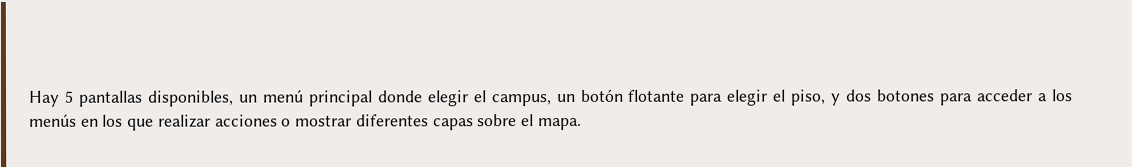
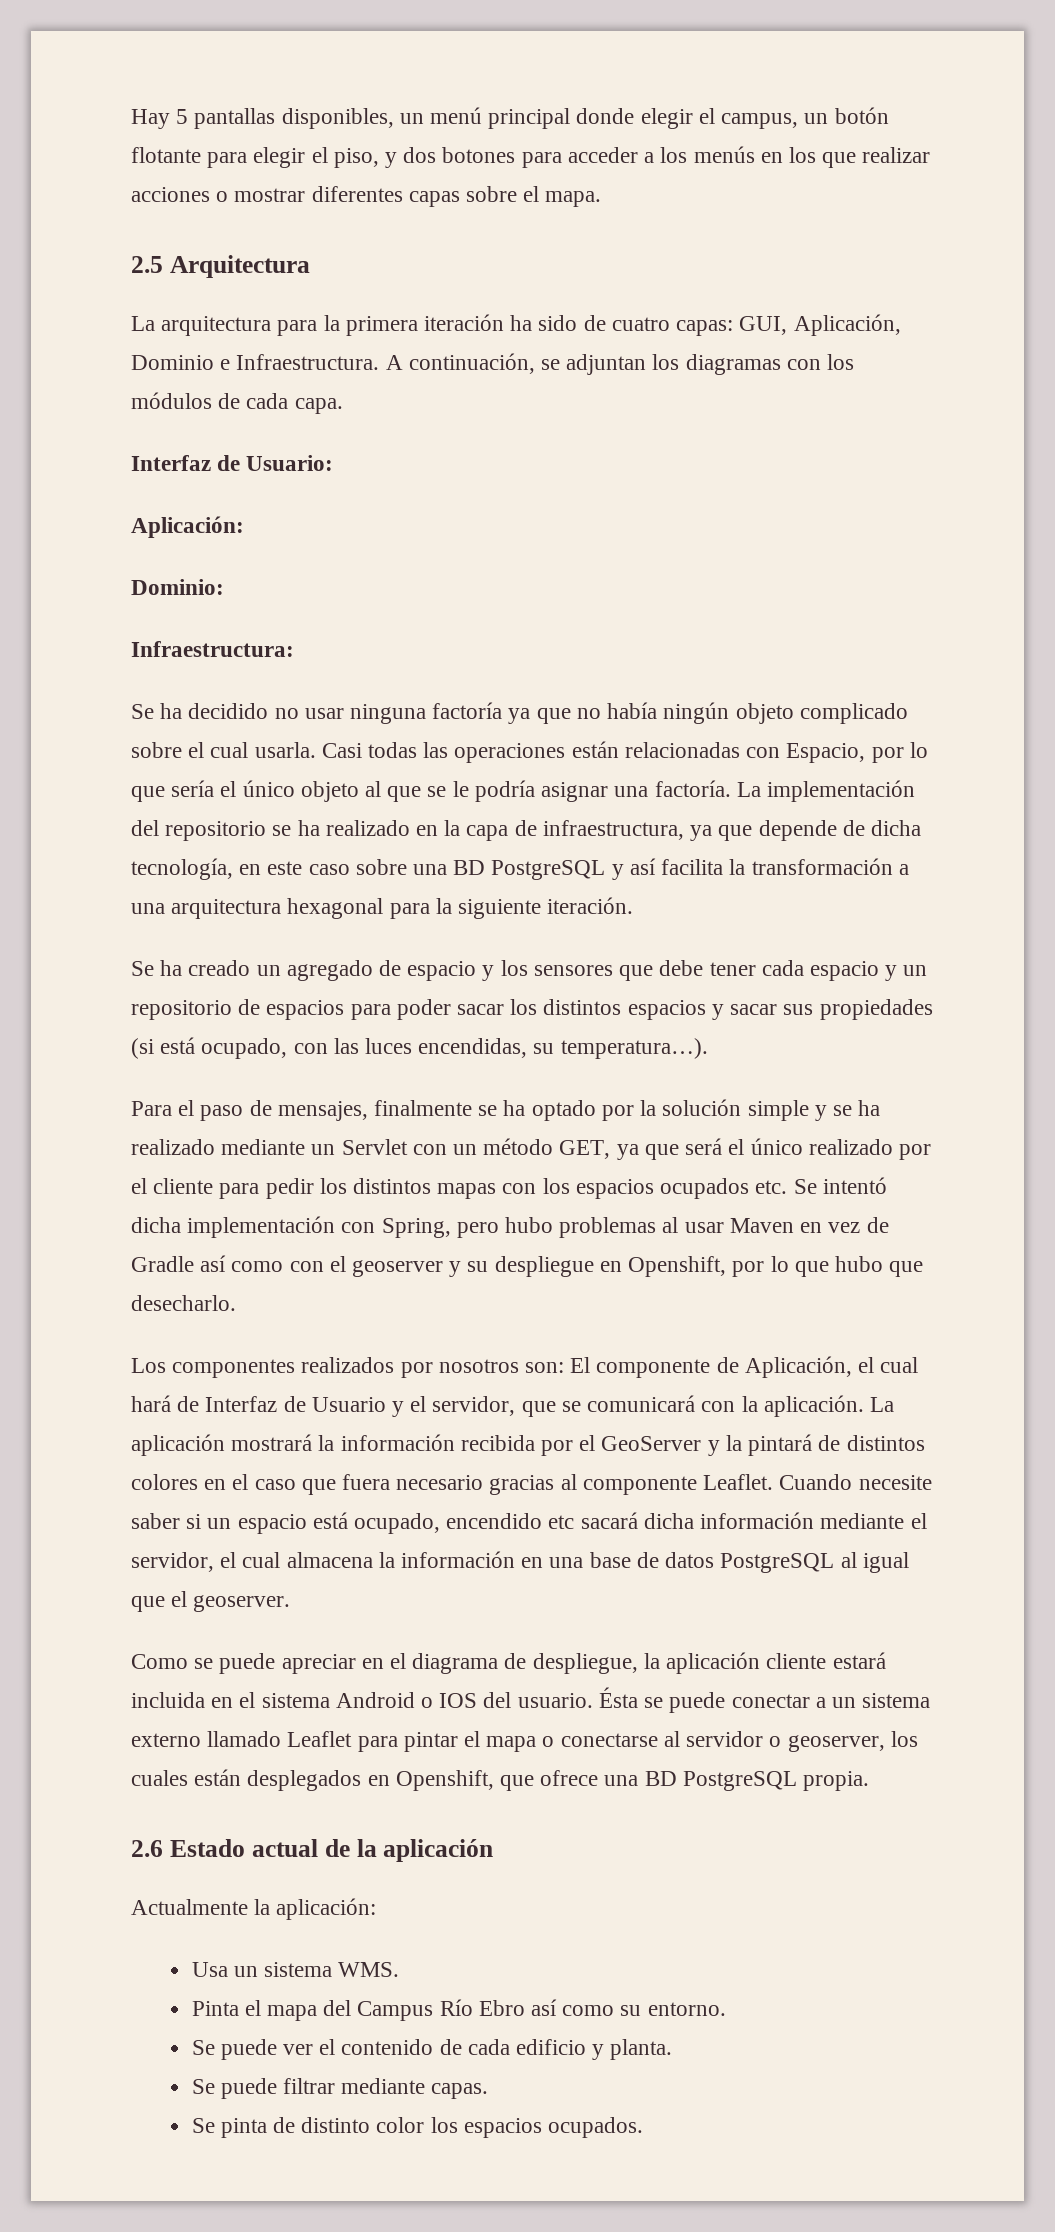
+ 2.5 Arquitectura
+ La arquitectura para la primera iteración ha sido de cuatro capas: GUI, Aplicación, Dominio e Infraestructura. A continuación, se adjuntan los diagramas con los módulos de cada capa.
+ Interfaz de Usuario:
+ Aplicación:
+ Dominio:
+ Infraestructura:
+ Se ha decidido no usar ninguna factoría ya que no había ningún objeto complicado sobre el cual usarla. Casi todas las operaciones están relacionadas con Espacio, por lo que sería el único objeto al que se le podría asignar una factoría. La implementación del repositorio se ha realizado en la capa de infraestructura, ya que depende de dicha tecnología, en este caso sobre una BD PostgreSQL y así facilita la transformación a una arquitectura hexagonal para la siguiente iteración.
+ Se ha creado un agregado de espacio y los sensores que debe tener cada espacio y un repositorio de espacios para poder sacar los distintos espacios y sacar sus propiedades (si está ocupado, con las luces encendidas, su temperatura…).
+ Para el paso de mensajes, finalmente se ha optado por la solución simple y se ha realizado mediante un Servlet con un método GET, ya que será el único realizado por el cliente para pedir los distintos mapas con los espacios ocupados etc. Se intentó dicha implementación con Spring, pero hubo problemas al usar Maven en vez de Gradle así como con el geoserver y su despliegue en Openshift, por lo que hubo que desecharlo.
+ Los componentes realizados por nosotros son: El componente de Aplicación, el cual hará de Interfaz de Usuario y el servidor, que se comunicará con la aplicación. La aplicación mostrará la información recibida por el GeoServer y la pintará de distintos colores en el caso que fuera necesario gracias al componente Leaflet. Cuando necesite saber si un espacio está ocupado, encendido etc sacará dicha información mediante el servidor, el cual almacena la información en una base de datos PostgreSQL al igual que el geoserver.
+ Como se puede apreciar en el diagrama de despliegue, la aplicación cliente estará incluida en el sistema Android o IOS del usuario. Ésta se puede conectar a un sistema externo llamado Leaflet para pintar el mapa o conectarse al servidor o geoserver, los cuales están desplegados en Openshift, que ofrece una BD PostgreSQL propia.
+ 2.6 Estado actual de la aplicación
+ Actualmente la aplicación:
+ Usa un sistema WMS.
+ Pinta el mapa del Campus Río Ebro así como su entorno.
+ Se puede ver el contenido de cada edificio y planta.
+ Se puede filtrar mediante capas.
+ Se pinta de distinto color los espacios ocupados.

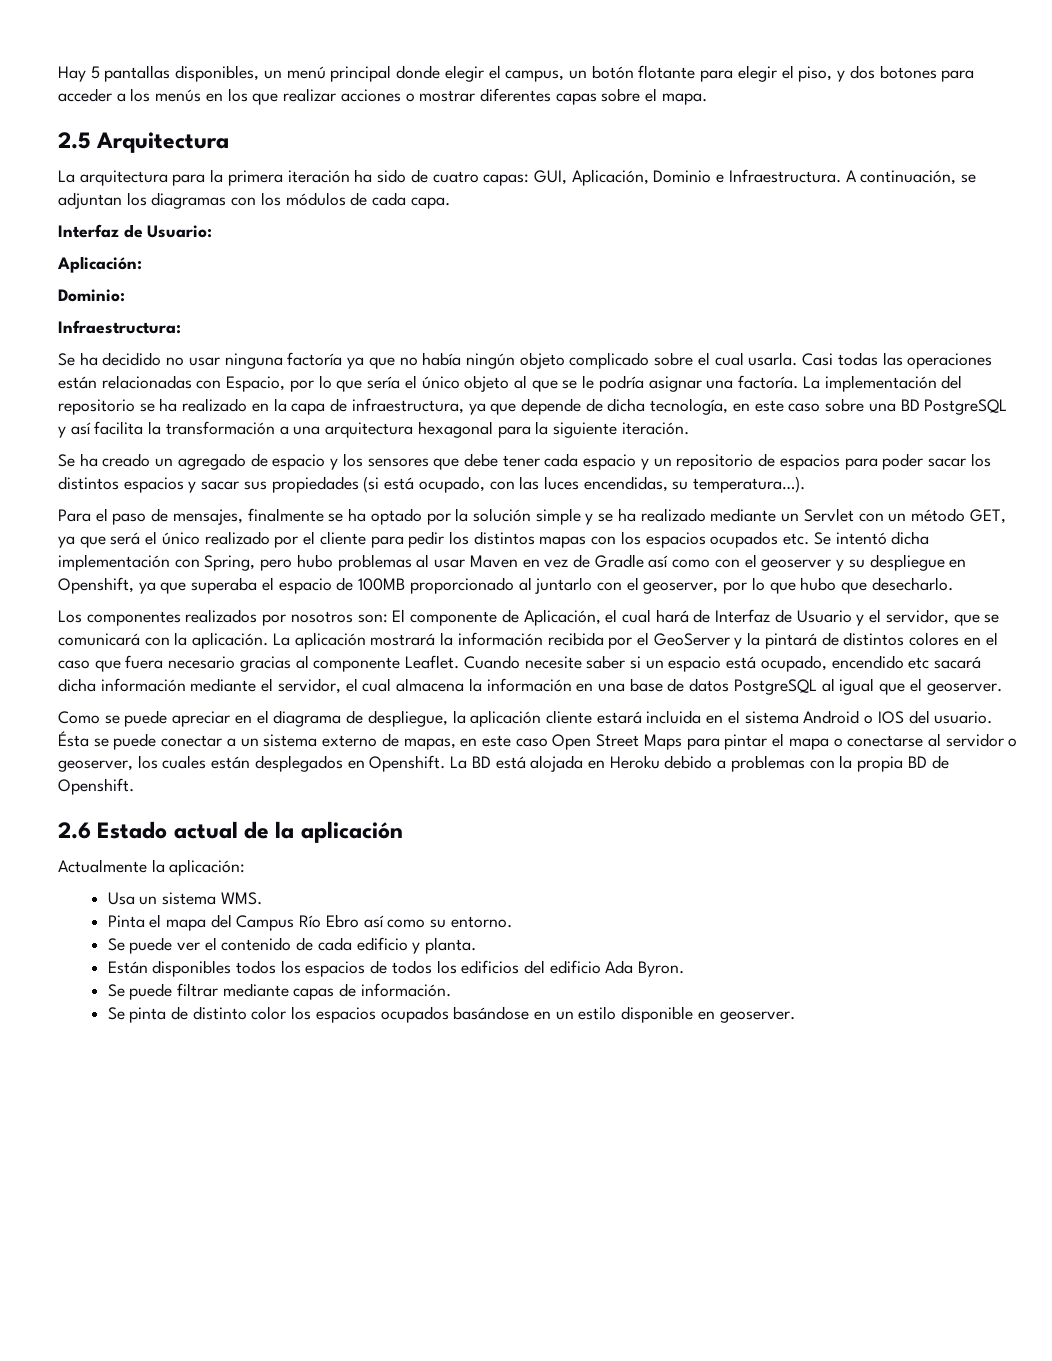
- Para el paso de mensajes, finalmente se ha optado por la solución simple y se ha realizado mediante un Servlet con un método GET, ya que será el único realizado por el cliente para pedir los distintos mapas con los espacios ocupados etc. Se intentó dicha implementación con Spring, pero hubo problemas al usar Maven en vez de Gradle así como con el geoserver y su despliegue en Openshift, por lo que hubo que desecharlo.
+ Para el paso de mensajes, finalmente se ha optado por la solución simple y se ha realizado mediante un Servlet con un método GET, ya que será el único realizado por el cliente para pedir los distintos mapas con los espacios ocupados etc. Se intentó dicha implementación con Spring, pero hubo problemas al usar Maven en vez de Gradle así como con el geoserver y su despliegue en Openshift, ya que superaba el espacio de 100MB proporcionado al juntarlo con el geoserver, por lo que hubo que desecharlo.
- Ésta se puede conectar a un sistema externo llamado Leaflet para pintar el mapa o conectarse al servidor o geoserver, los cuales están desplegados en Openshift, que ofrece una BD PostgreSQL propia.
+ Ésta se puede conectar a un sistema externo de mapas, en este caso Open Street Maps para pintar el mapa o conectarse al servidor o geoserver, los cuales están desplegados en Openshift. La BD está alojada en Heroku debido a problemas con la propia BD de Openshift.
+ Están disponibles todos los espacios de todos los edificios del edificio Ada Byron.
- Se puede filtrar mediante capas.
+ Se puede filtrar mediante capas de información.
- Se pinta de distinto color los espacios ocupados.
+ Se pinta de distinto color los espacios ocupados basándose en un estilo disponible en geoserver.

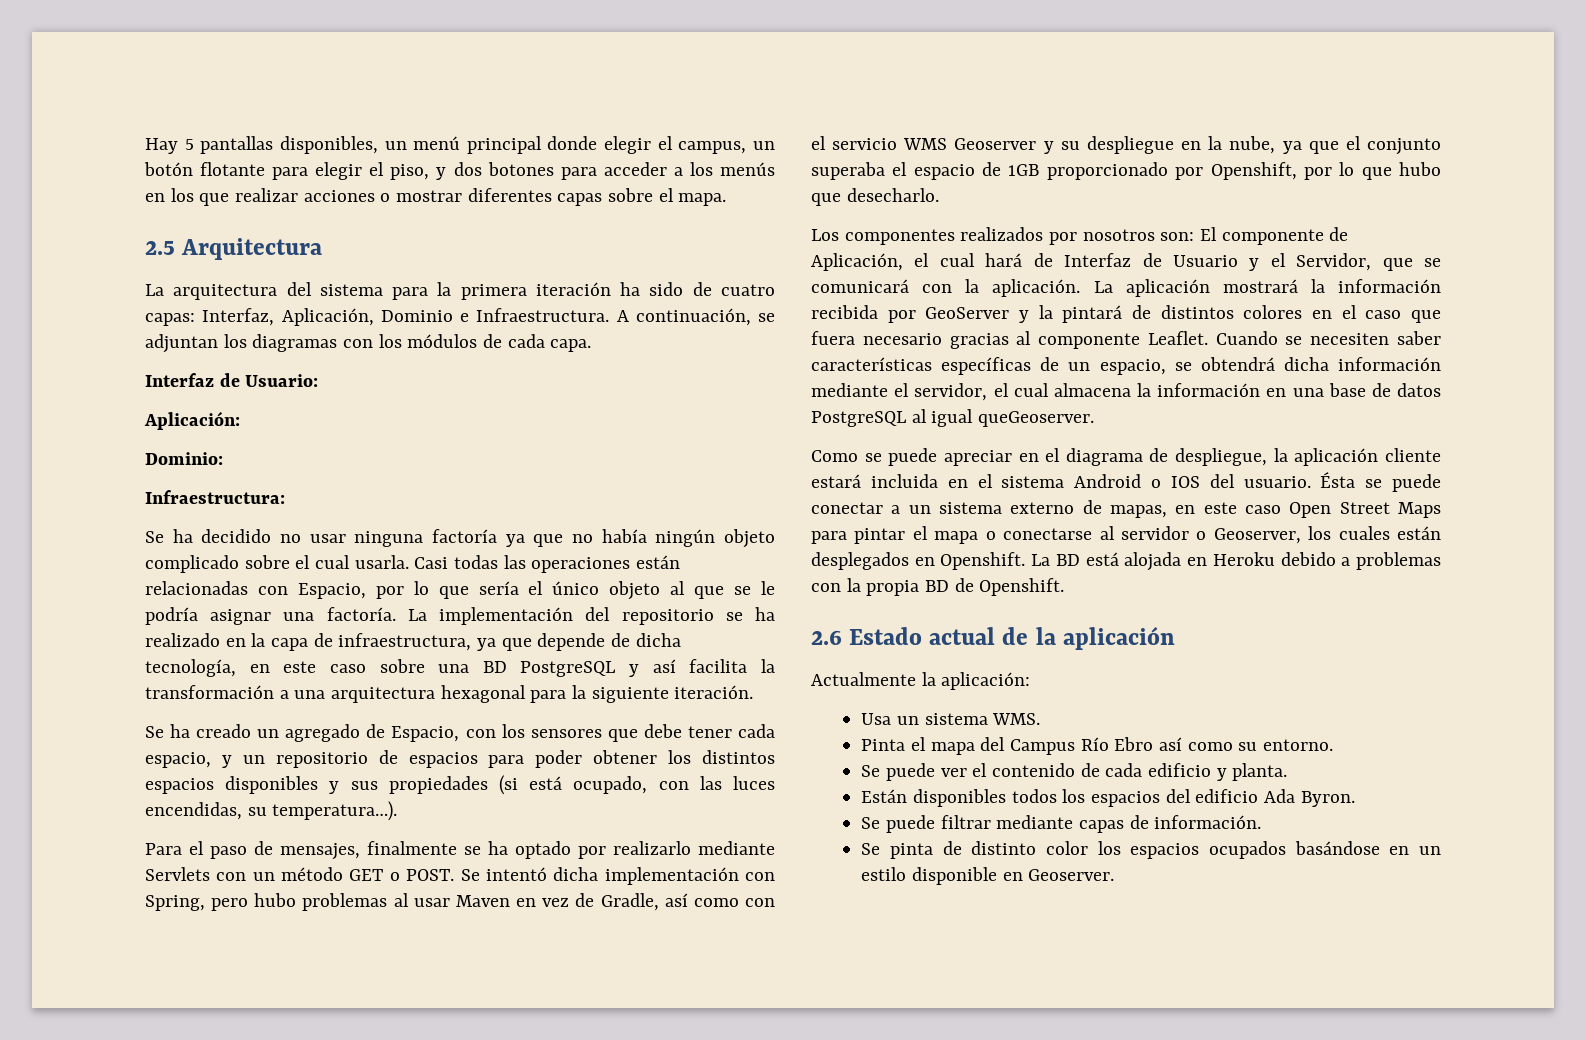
- La arquitectura para la primera iteración ha sido de cuatro capas: GUI, Aplicación, Dominio e Infraestructura.
+ La arquitectura del sistema para la primera iteración ha sido de cuatro capas: Interfaz, Aplicación, Dominio e Infraestructura.
- Se ha creado un agregado de espacio y los sensores que debe tener cada espacio y un repositorio de espacios para poder sacar los distintos espacios y sacar sus propiedades (si está ocupado, con las luces encendidas, su temperatura…).
+ Se ha creado un agregado de Espacio, con los sensores que debe tener cada espacio, y un repositorio de espacios para poder obtener los distintos espacios disponibles y sus propiedades (si está ocupado, con las luces encendidas, su temperatura…).
- Para el paso de mensajes, finalmente se ha optado por la solución simple y se ha realizado mediante un Servlet con un método GET, ya que será el único realizado por el cliente para pedir los distintos mapas con los espacios ocupados etc. Se intentó dicha implementación con Spring, pero hubo problemas al usar Maven en vez de Gradle así como con el geoserver y su despliegue en Openshift, ya que superaba el espacio de 100MB proporcionado al juntarlo con el geoserver, por lo que hubo que desecharlo.
+ Para el paso de mensajes, finalmente se ha optado por realizarlo mediante Servlets con un método GET o POST. Se intentó dicha implementación con Spring, pero hubo problemas al usar Maven en vez de Gradle, así como con el servicio WMS Geoserver y su despliegue en la nube, ya que el conjunto superaba el espacio de 1GB proporcionado por Openshift, por lo que hubo que desecharlo.
- Los componentes realizados por nosotros son: El componente de Aplicación, el cual hará de Interfaz de Usuario y el servidor, que se comunicará con la aplicación.
+ Los componentes realizados por nosotros son: El componente de Aplicación, el cual hará de Interfaz de Usuario y el Servidor, que se comunicará con la aplicación.
- La aplicación mostrará la información recibida por el GeoServer y la pintará de distintos colores en el caso que fuera necesario gracias al componente Leaflet.
+ La aplicación mostrará la información recibida por GeoServer y la pintará de distintos colores en el caso que fuera necesario gracias al componente Leaflet.
- Cuando necesite saber si un espacio está ocupado, encendido etc sacará dicha información mediante el servidor, el cual almacena la información en una base de datos PostgreSQL al igual que el geoserver.
+ Cuando se necesiten saber características específicas de un espacio, se obtendrá dicha información mediante el servidor, el cual almacena la información en una base de datos PostgreSQL al igual queGeoserver.
- Ésta se puede conectar a un sistema externo de mapas, en este caso Open Street Maps para pintar el mapa o conectarse al servidor o geoserver, los cuales están desplegados en Openshift.
+ Ésta se puede conectar a un sistema externo de mapas, en este caso Open Street Maps para pintar el mapa o conectarse al servidor o Geoserver, los cuales están desplegados en Openshift.
- Están disponibles todos los espacios de todos los edificios del edificio Ada Byron.
+ Están disponibles todos los espacios del edificio Ada Byron.
- Se pinta de distinto color los espacios ocupados basándose en un estilo disponible en geoserver.
+ Se pinta de distinto color los espacios ocupados basándose en un estilo disponible en Geoserver.

